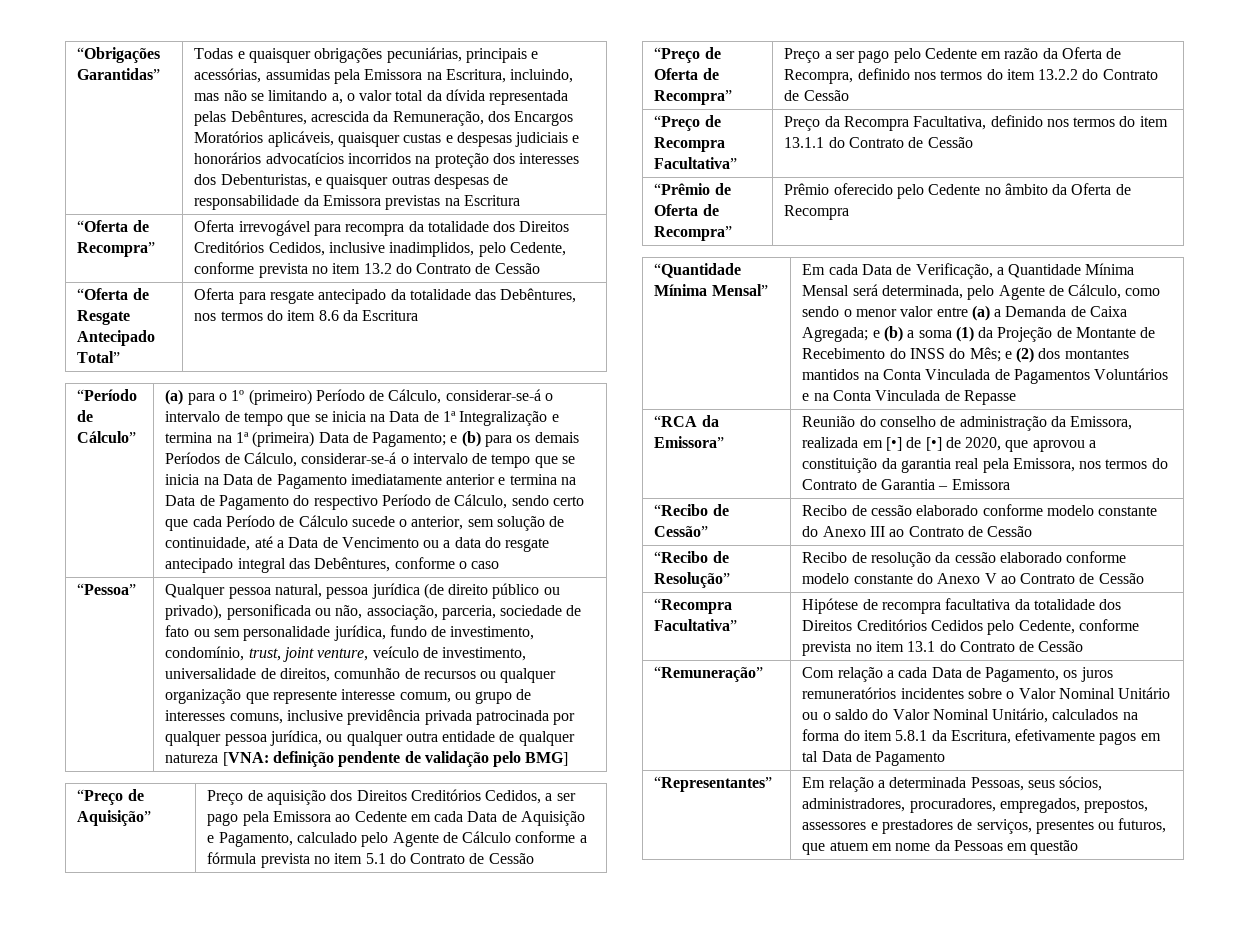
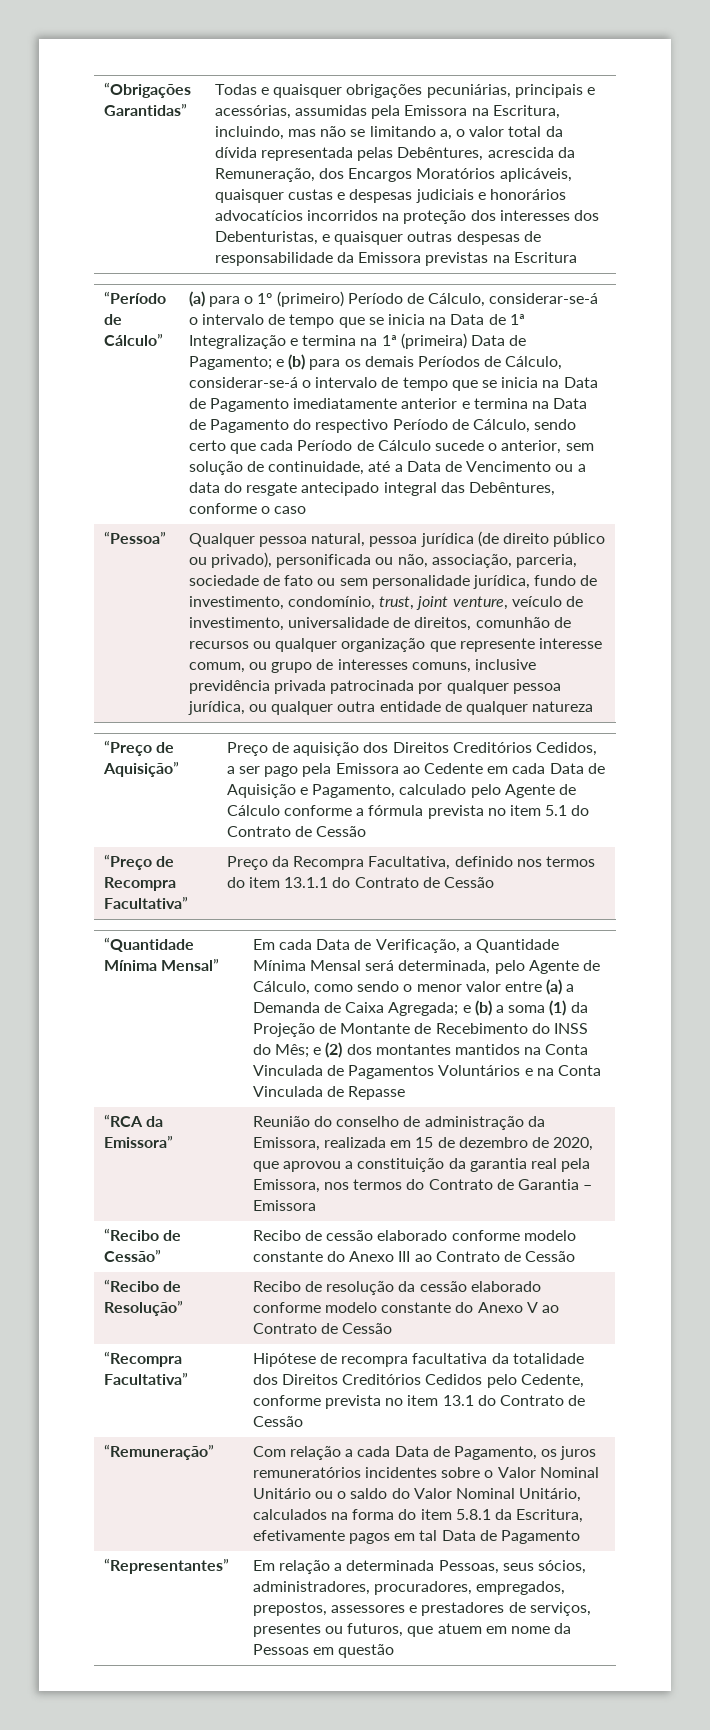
- “Oferta de Recompra” | Oferta irrevogável para recompra da totalidade dos Direitos Creditórios Cedidos, inclusive inadimplidos, pelo Cedente, conforme prevista no item 13.2 do Contrato de Cessão
- “Oferta de Resgate Antecipado Total” | Oferta para resgate antecipado da totalidade das Debêntures, nos termos do item 8.6 da Escritura
- Qualquer pessoa natural, pessoa jurídica (de direito público ou privado), personificada ou não, associação, parceria, sociedade de fato ou sem personalidade jurídica, fundo de investimento, condomínio, trust, joint venture, veículo de investimento, universalidade de direitos, comunhão de recursos ou qualquer organização que represente interesse comum, ou grupo de interesses comuns, inclusive previdência privada patrocinada por qualquer pessoa jurídica, ou qualquer outra entidade de qualquer natureza [VNA: definição pendente de validação pelo BMG]
+ Qualquer pessoa natural, pessoa jurídica (de direito público ou privado), personificada ou não, associação, parceria, sociedade de fato ou sem personalidade jurídica, fundo de investimento, condomínio, trust, joint venture, veículo de investimento, universalidade de direitos, comunhão de recursos ou qualquer organização que represente interesse comum, ou grupo de interesses comuns, inclusive previdência privada patrocinada por qualquer pessoa jurídica, ou qualquer outra entidade de qualquer natureza
- “Preço de Oferta de Recompra” | Preço a ser pago pelo Cedente em razão da Oferta de Recompra, definido nos termos do item 13.2.2 do Contrato de Cessão
- “Prêmio de Oferta de Recompra” | Prêmio oferecido pelo Cedente no âmbito da Oferta de Recompra
- “RCA da Emissora” | Reunião do conselho de administração da Emissora, realizada em [•] de [•] de 2020, que aprovou a constituição da garantia real pela Emissora, nos termos do Contrato de Garantia – Emissora
+ “RCA da Emissora” | Reunião do conselho de administração da Emissora, realizada em 15 de dezembro de 2020, que aprovou a constituição da garantia real pela Emissora, nos termos do Contrato de Garantia – Emissora

